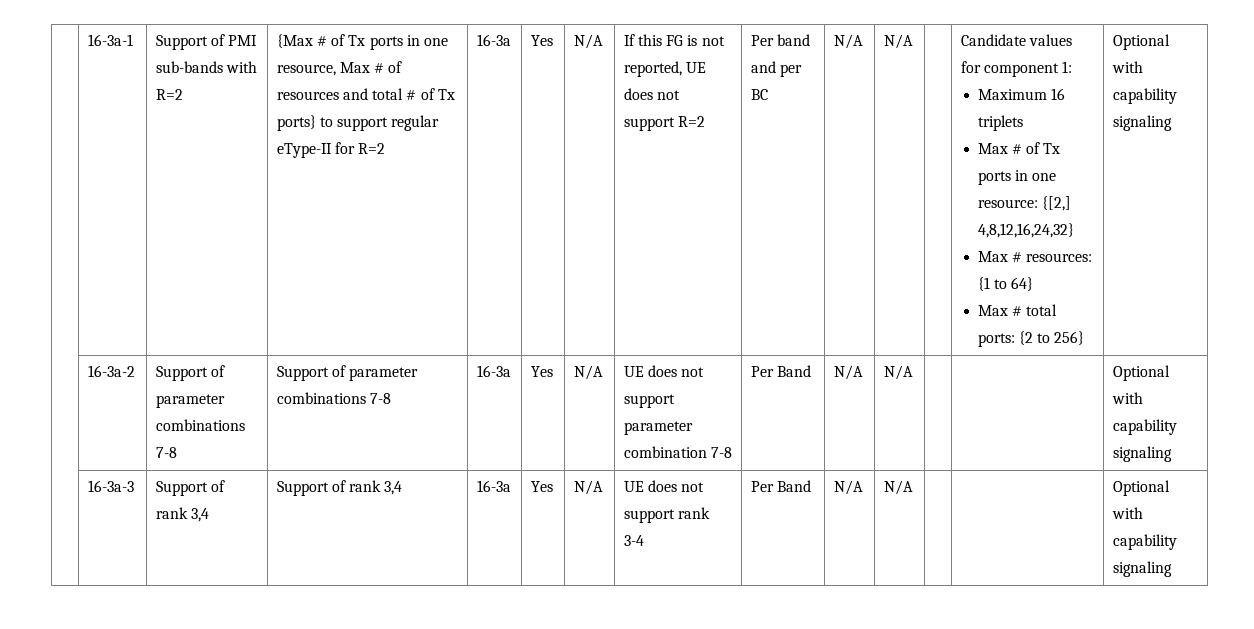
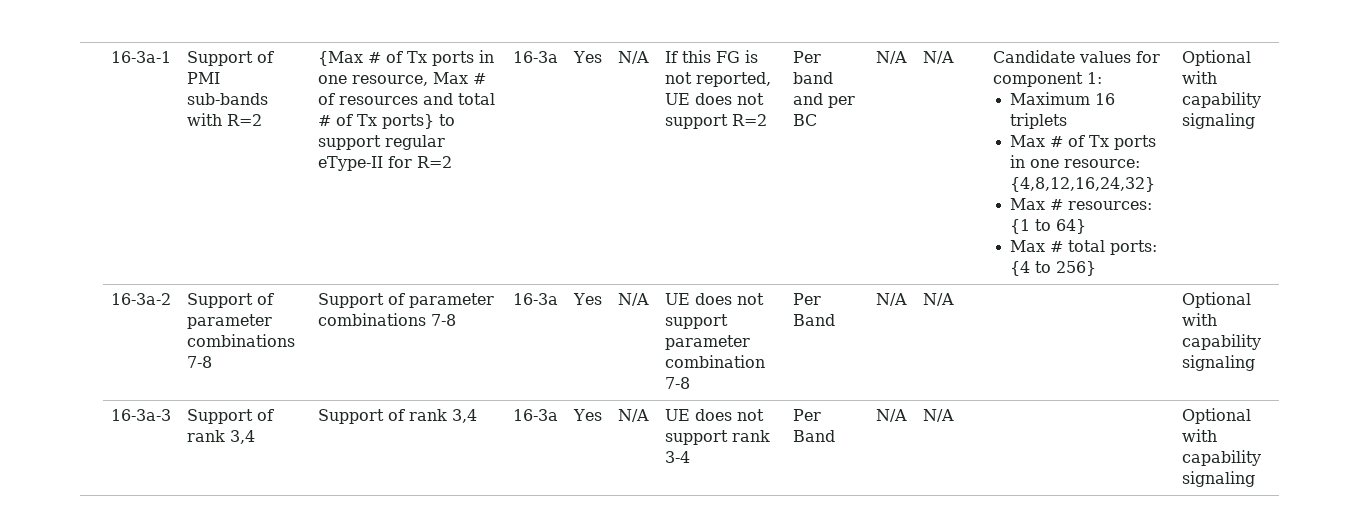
- Max # of Tx ports in one resource: {[2,] 4,8,12,16,24,32}
+ Max # of Tx ports in one resource: {4,8,12,16,24,32}
- Max # total ports: {2 to 256}
+ Max # total ports: {4 to 256}

